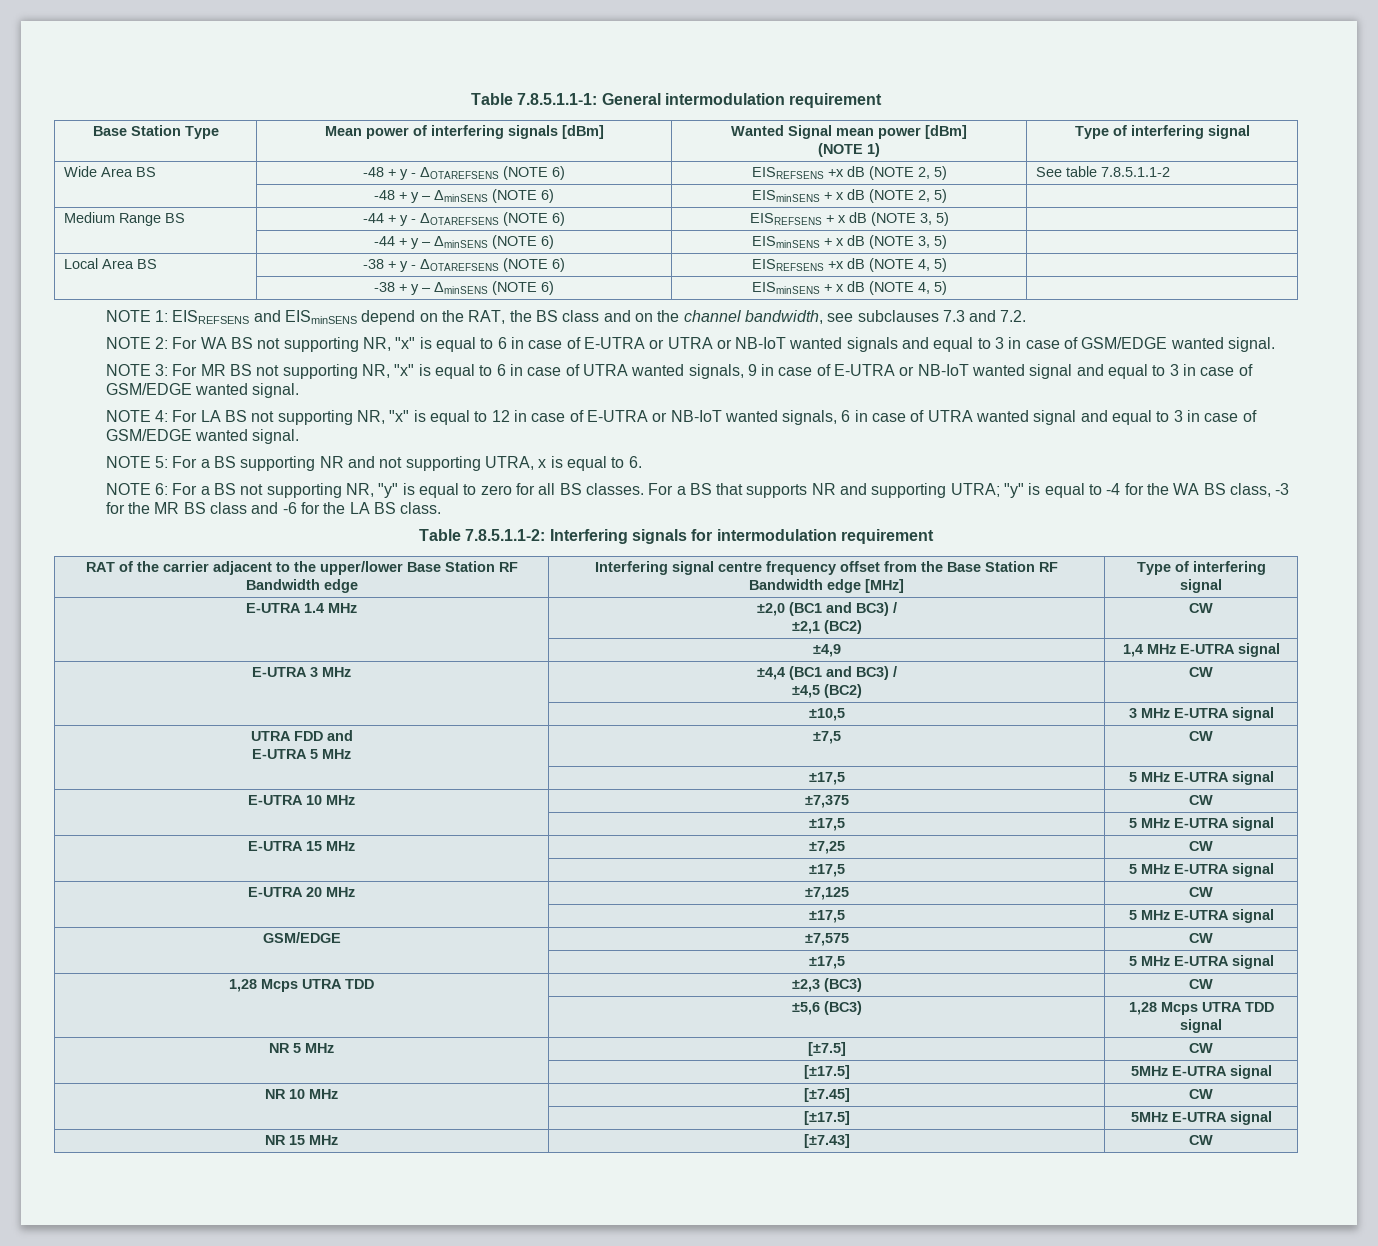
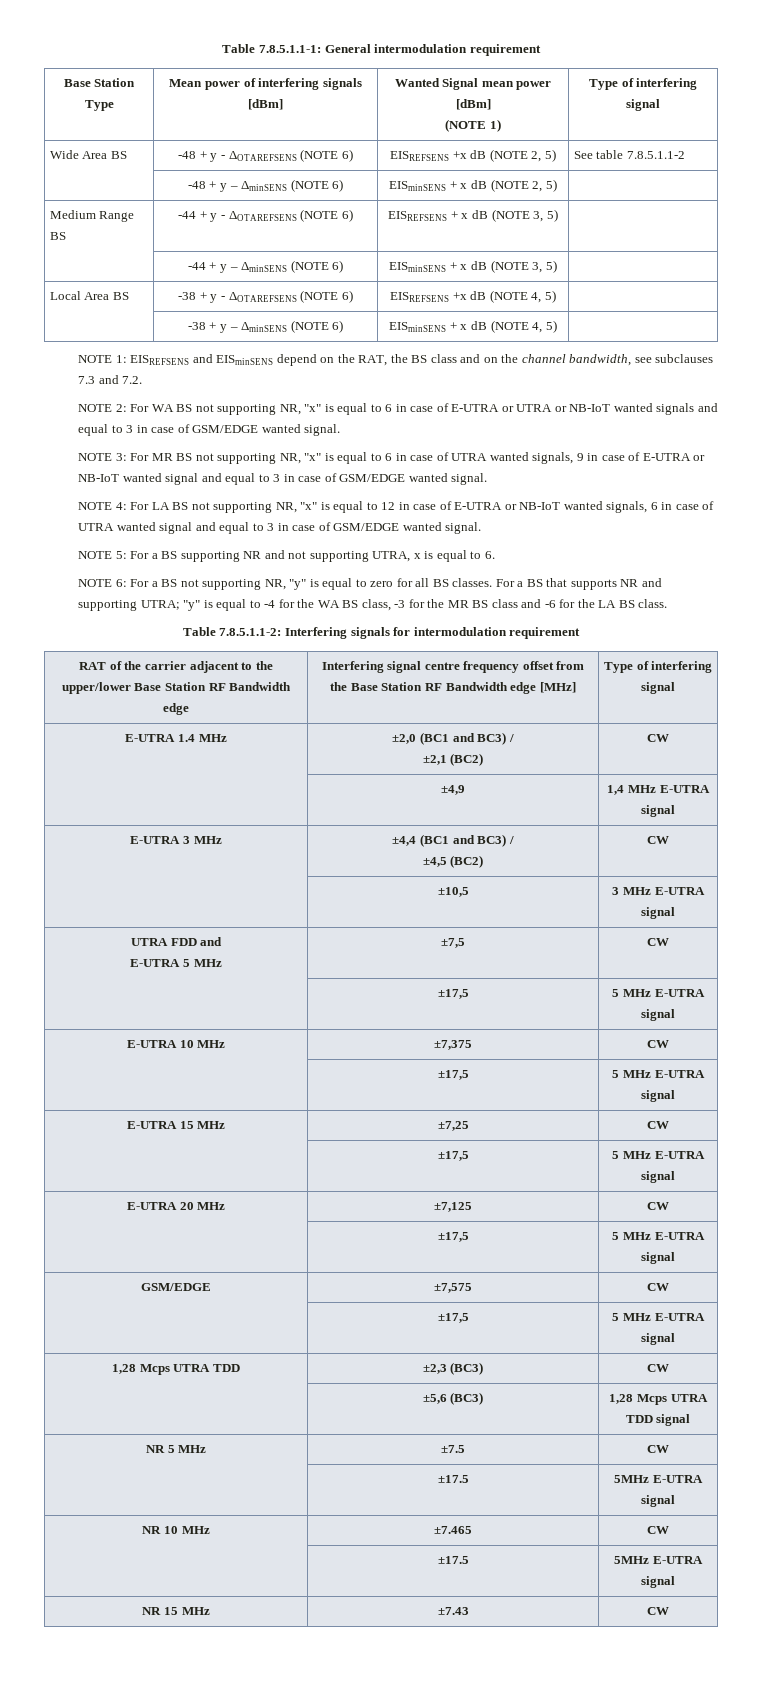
- NR 5 MHz | [±7.5] | CW
- | [±17.5] | 5MHz E-UTRA signal
+ NR 5 MHz | ±7.5 | CW
+ | ±17.5 | 5MHz E-UTRA signal
- NR 10 MHz | [±7.45] | CW
- | [±17.5] | 5MHz E-UTRA signal
+ NR 10 MHz | ±7.465 | CW
+ | ±17.5 | 5MHz E-UTRA signal
- NR 15 MHz | [±7.43] | CW
+ NR 15 MHz | ±7.43 | CW

